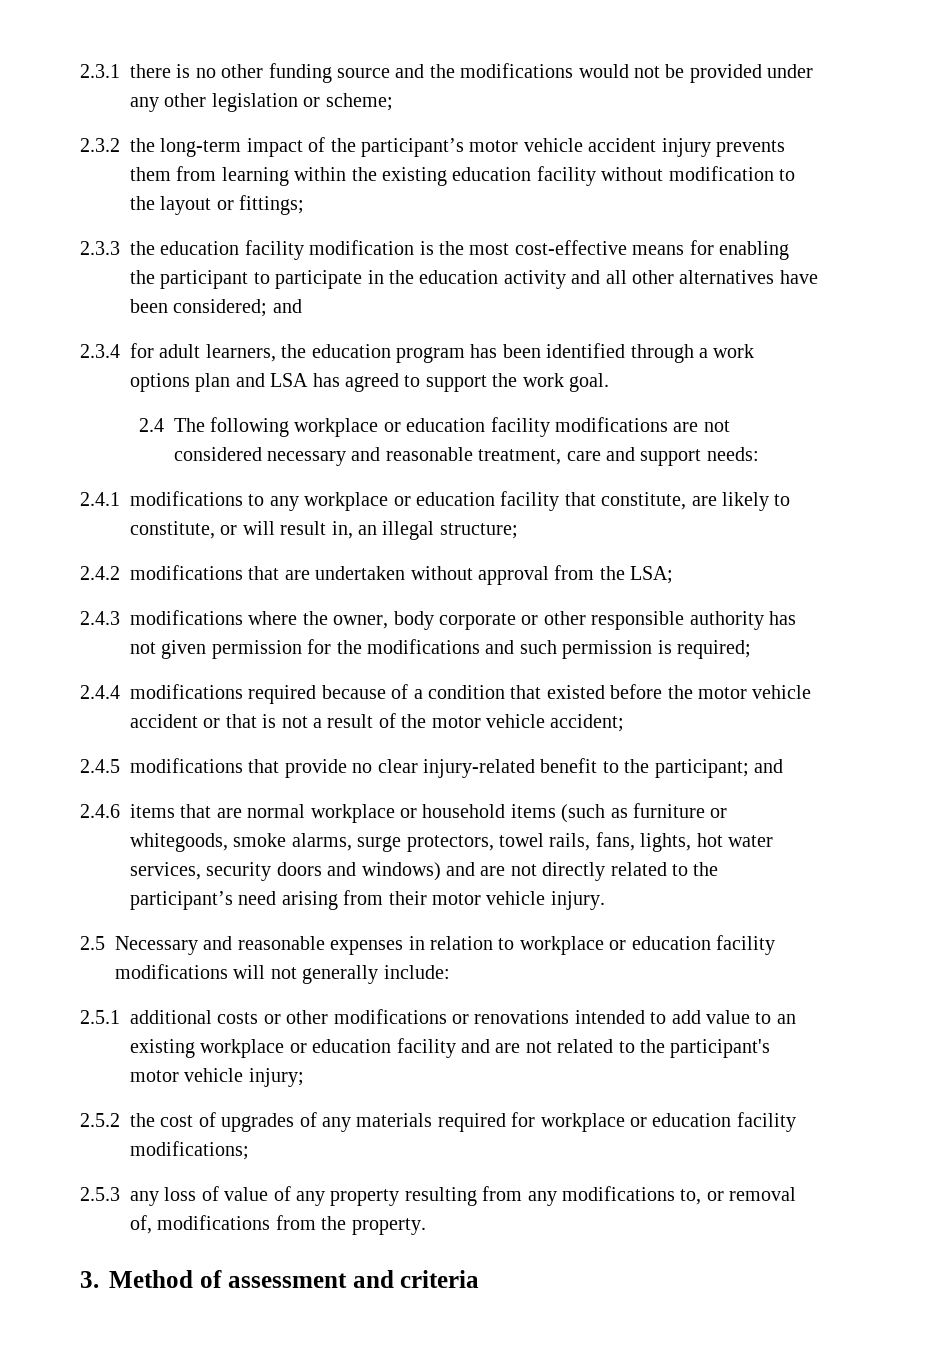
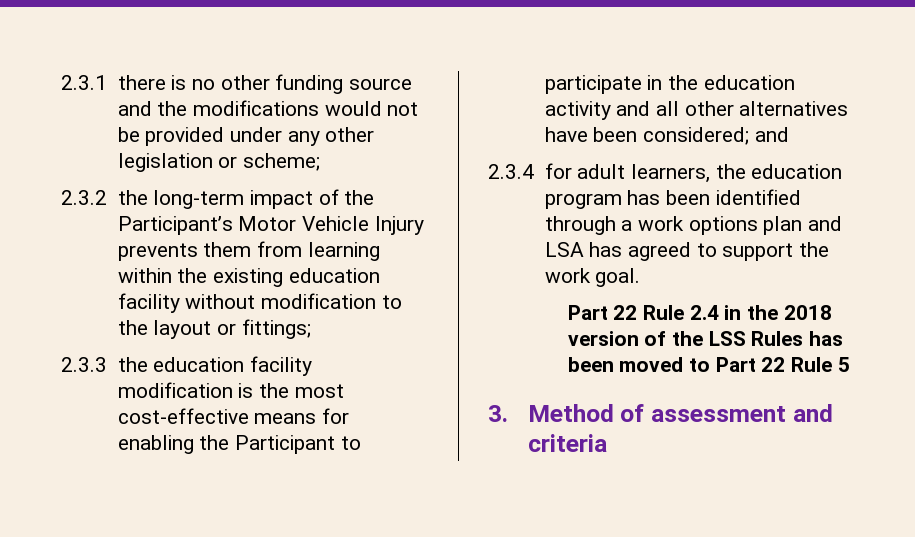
- 2.3.2 the long-term impact of the participant’s motor vehicle accident injury prevents them from learning within the existing education facility without modification to the layout or fittings;
+ 2.3.2 the long-term impact of the Participant’s Motor Vehicle Injury prevents them from learning within the existing education facility without modification to the layout or fittings;
- 2.3.3 the education facility modification is the most cost-effective means for enabling the participant to participate in the education activity and all other alternatives have been considered; and
+ 2.3.3 the education facility modification is the most cost-effective means for enabling the Participant to participate in the education activity and all other alternatives have been considered; and
- 2.4 The following workplace or education facility modifications are not considered necessary and reasonable treatment, care and support needs:
- 2.4.1 modifications to any workplace or education facility that constitute, are likely to constitute, or will result in, an illegal structure;
- 2.4.2 modifications that are undertaken without approval from the LSA;
- 2.4.3 modifications where the owner, body corporate or other responsible authority has not given permission for the modifications and such permission is required;
- 2.4.4 modifications required because of a condition that existed before the motor vehicle accident or that is not a result of the motor vehicle accident;
- 2.4.5 modifications that provide no clear injury-related benefit to the participant; and
- 2.4.6 items that are normal workplace or household items (such as furniture or whitegoods, smoke alarms, surge protectors, towel rails, fans, lights, hot water services, security doors and windows) and are not directly related to the participant’s need arising from their motor vehicle injury.
- 2.5 Necessary and reasonable expenses in relation to workplace or education facility modifications will not generally include:
- 2.5.1 additional costs or other modifications or renovations intended to add value to an existing workplace or education facility and are not related to the participant's motor vehicle injury;
- 2.5.2 the cost of upgrades of any materials required for workplace or education facility modifications;
- 2.5.3 any loss of value of any property resulting from any modifications to, or removal of, modifications from the property.
+ Part 22 Rule 2.4 in the 2018 version of the LSS Rules has been moved to Part 22 Rule 5

